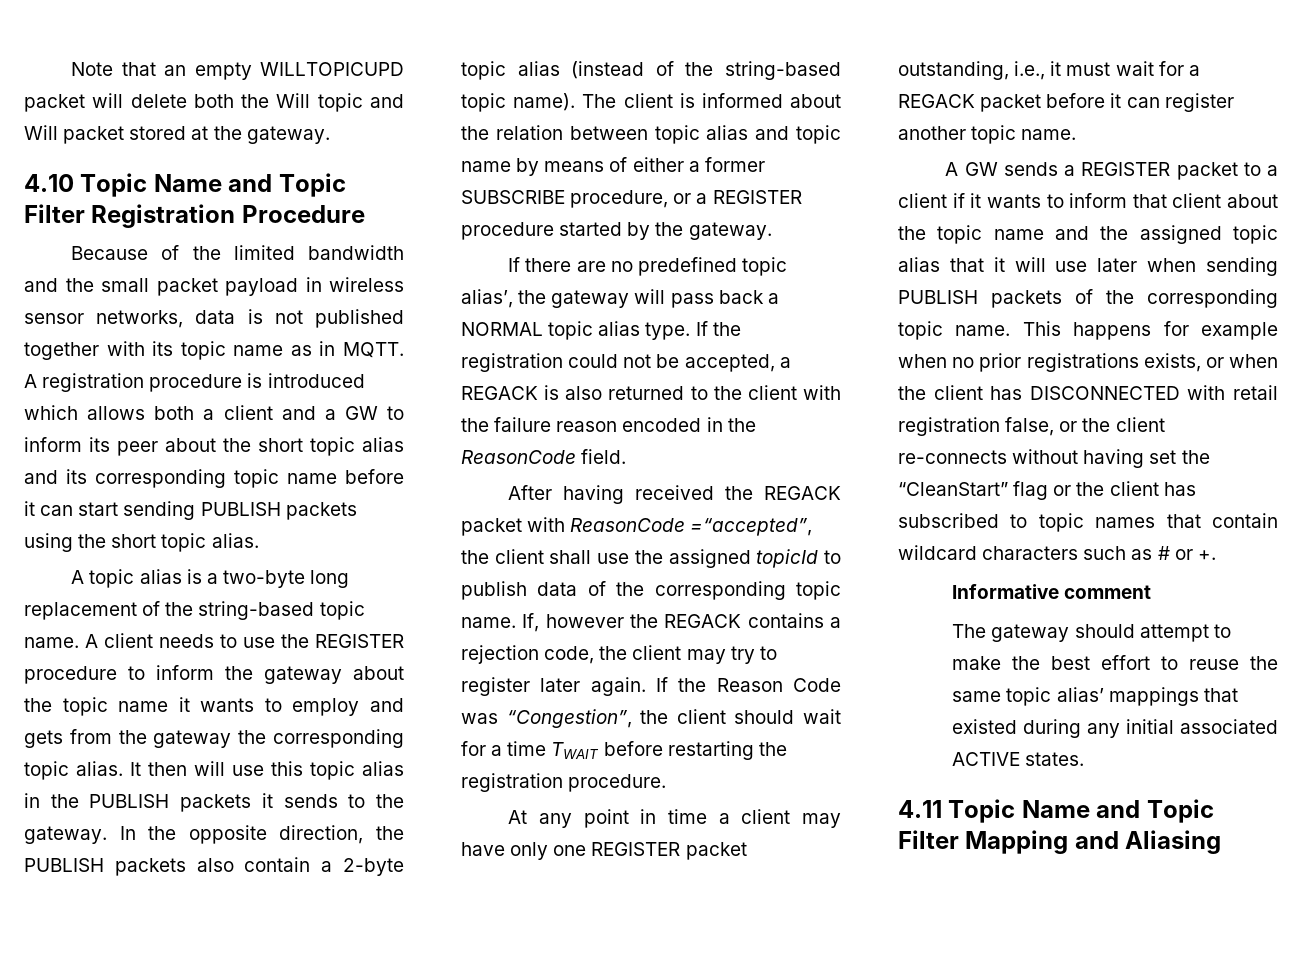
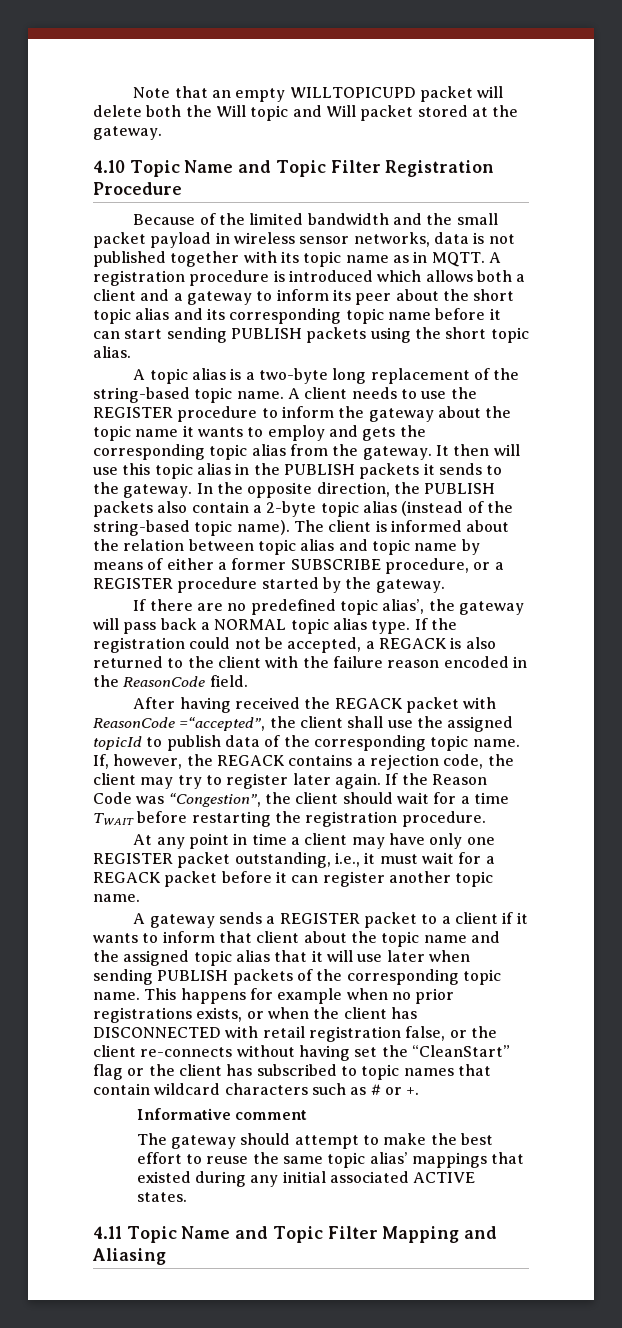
- A registration procedure is introduced which allows both a client and a GW to inform its peer about the short topic alias and its corresponding topic name before it can start sending PUBLISH packets using the short topic alias.
+ A registration procedure is introduced which allows both a client and a gateway to inform its peer about the short topic alias and its corresponding topic name before it can start sending PUBLISH packets using the short topic alias.
- A client needs to use the REGISTER procedure to inform the gateway about the topic name it wants to employ and gets from the gateway the corresponding topic alias.
+ A client needs to use the REGISTER procedure to inform the gateway about the topic name it wants to employ and gets the corresponding topic alias from the gateway.
- If, however the REGACK contains a rejection code, the client may try to register later again.
+ If, however, the REGACK contains a rejection code, the client may try to register later again.
- A GW sends a REGISTER packet to a client if it wants to inform that client about the topic name and the assigned topic alias that it will use later when sending PUBLISH packets of the corresponding topic name.
+ A gateway sends a REGISTER packet to a client if it wants to inform that client about the topic name and the assigned topic alias that it will use later when sending PUBLISH packets of the corresponding topic name.

